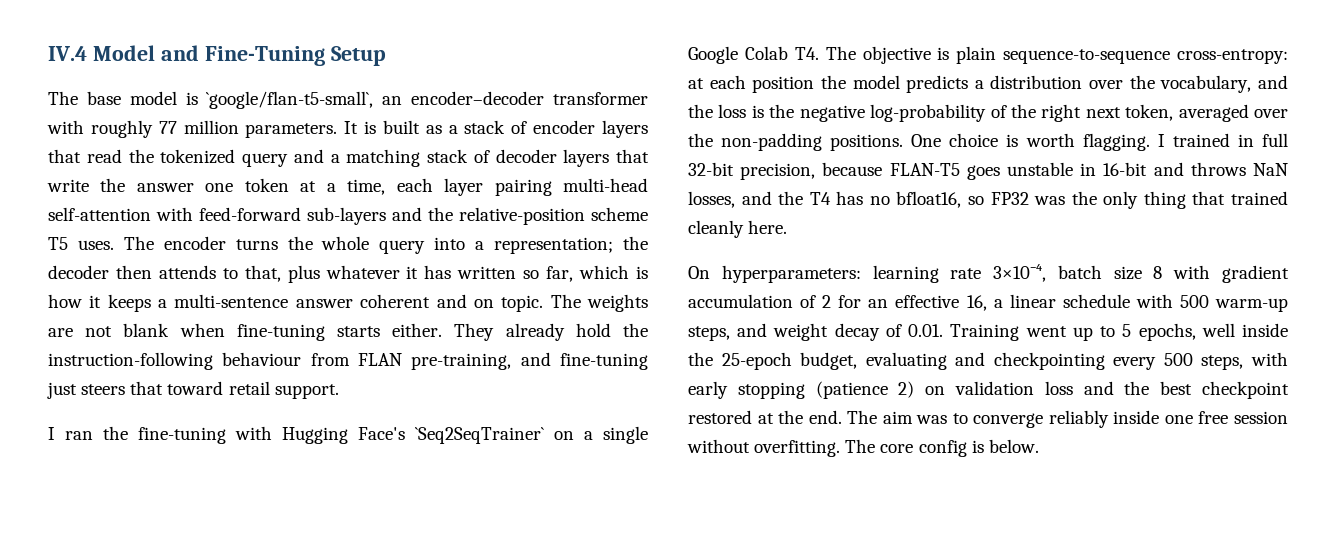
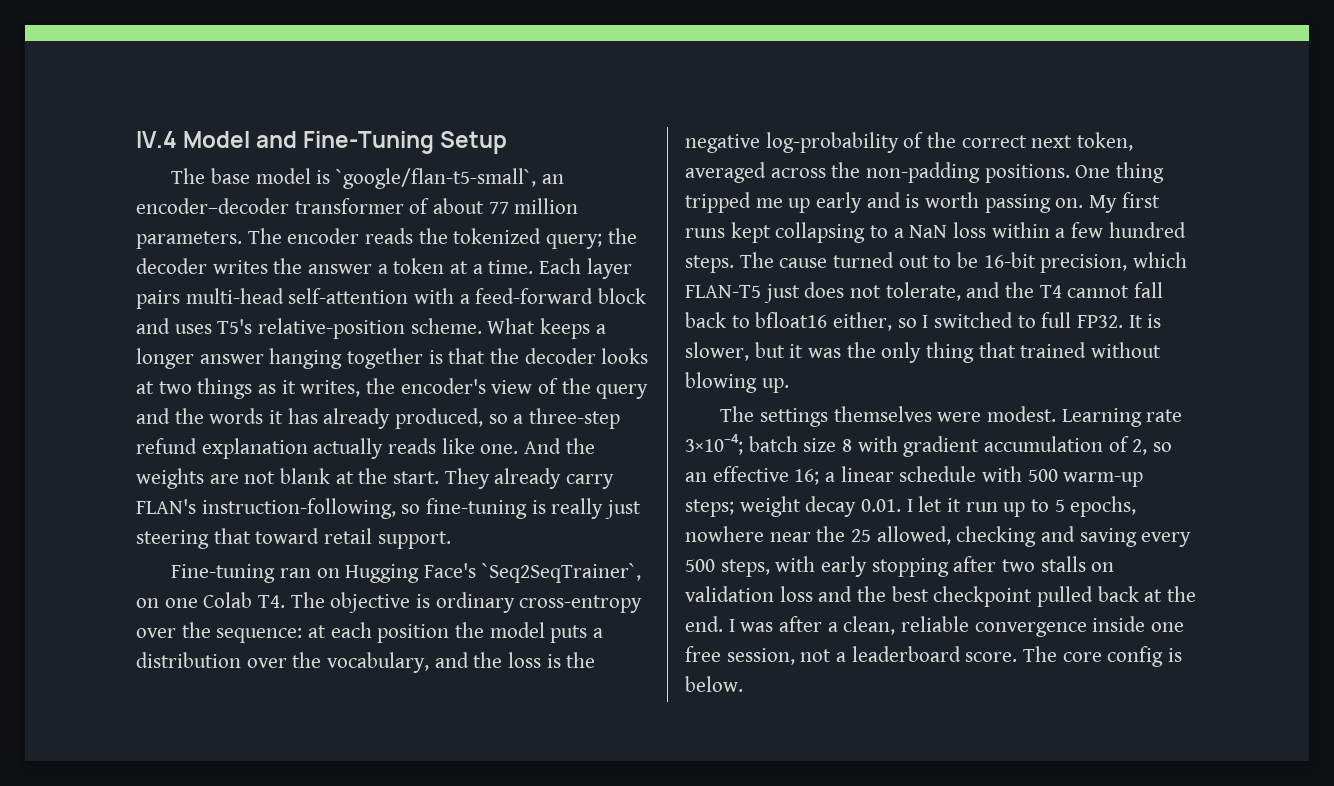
- The base model is `google/flan-t5-small`, an encoder–decoder transformer with roughly 77 million parameters.
+ The base model is `google/flan-t5-small`, an encoder–decoder transformer of about 77 million parameters.
- It is built as a stack of encoder layers that read the tokenized query and a matching stack of decoder layers that write the answer one token at a time, each layer pairing multi-head self-attention with feed-forward sub-layers and the relative-position scheme T5 uses. The encoder turns the whole query into a representation; the decoder then attends to that, plus whatever it has written so far, which is how it keeps a multi-sentence answer coherent and on topic. The weights are not blank when fine-tuning starts either. They already hold the instruction-following behaviour from FLAN pre-training, and fine-tuning just steers that toward retail support.
- I ran the fine-tuning with Hugging Face's `Seq2SeqTrainer` on a single Google Colab T4. The objective is plain sequence-to-sequence cross-entropy: at each position the model predicts a distribution over the vocabulary, and the loss is the negative log-probability of the right next token, averaged over the non-padding positions.
+ The encoder reads the tokenized query; the decoder writes the answer a token at a time. Each layer pairs multi-head self-attention with a feed-forward block and uses T5's relative-position scheme. What keeps a longer answer hanging together is that the decoder looks at two things as it writes, the encoder's view of the query and the words it has already produced, so a three-step refund explanation actually reads like one. And the weights are not blank at the start. They already carry FLAN's instruction-following, so fine-tuning is really just steering that toward retail support.
+ Fine-tuning ran on Hugging Face's `Seq2SeqTrainer`, on one Colab T4. The objective is ordinary cross-entropy over the sequence: at each position the model puts a distribution over the vocabulary, and the loss is the negative log-probability of the correct next token, averaged across the non-padding positions.
- One choice is worth flagging. I trained in full 32-bit precision, because FLAN-T5 goes unstable in 16-bit and throws NaN losses, and the T4 has no bfloat16, so FP32 was the only thing that trained cleanly here.
- On hyperparameters: learning rate 3×10⁻⁴, batch size 8 with gradient accumulation of 2 for an effective 16, a linear schedule with 500 warm-up steps, and weight decay of 0.01. Training went up to 5 epochs, well inside the 25-epoch budget, evaluating and checkpointing every 500 steps, with early stopping (patience 2) on validation loss and the best checkpoint restored at the end.
+ One thing tripped me up early and is worth passing on. My first runs kept collapsing to a NaN loss within a few hundred steps. The cause turned out to be 16-bit precision, which FLAN-T5 just does not tolerate, and the T4 cannot fall back to bfloat16 either, so I switched to full FP32. It is slower, but it was the only thing that trained without blowing up.
+ The settings themselves were modest. Learning rate 3×10⁻⁴; batch size 8 with gradient accumulation of 2, so an effective 16; a linear schedule with 500 warm-up steps; weight decay 0.01. I let it run up to 5 epochs, nowhere near the 25 allowed, checking and saving every 500 steps, with early stopping after two stalls on validation loss and the best checkpoint pulled back at the end.
- The aim was to converge reliably inside one free session without overfitting.
+ I was after a clean, reliable convergence inside one free session, not a leaderboard score.

